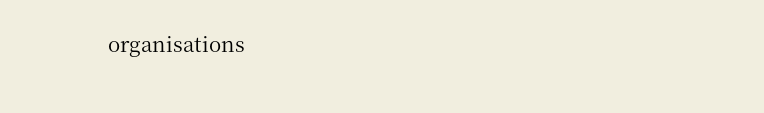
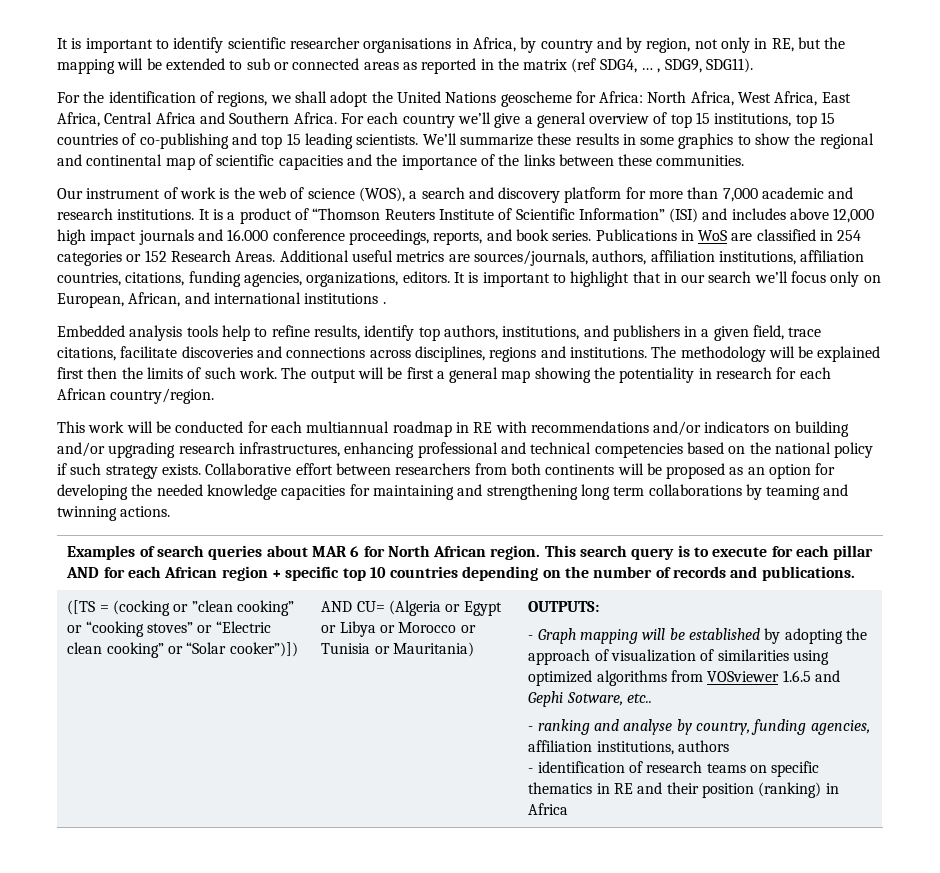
- organisations
+ It is important to identify scientific researcher organisations in Africa, by country and by region, not only in RE, but the mapping will be extended to sub or connected areas as reported in the matrix (ref SDG4, … , SDG9, SDG11).
+ For the identification of regions, we shall adopt the United Nations geoscheme for Africa: North Africa, West Africa, East Africa, Central Africa and Southern Africa. For each country we’ll give a general overview of top 15 institutions, top 15 countries of co-publishing and top 15 leading scientists. We’ll summarize these results in some graphics to show the regional and continental map of scientific capacities and the importance of the links between these communities.
+ Our instrument of work is the web of science (WOS), a search and discovery platform for more than 7,000 academic and research institutions. It is a product of “Thomson Reuters Institute of Scientific Information” (ISI) and includes above 12,000 high impact journals and 16.000 conference proceedings, reports, and book series. Publications in WoS are classified in 254 categories or 152 Research Areas. Additional useful metrics are sources/journals, authors, affiliation institutions, affiliation countries, citations, funding agencies, organizations, editors. It is important to highlight that in our search we’ll focus only on European, African, and international institutions .
+ Embedded analysis tools help to refine results, identify top authors, institutions, and publishers in a given field, trace citations, facilitate discoveries and connections across disciplines, regions and institutions. The methodology will be explained first then the limits of such work. The output will be first a general map showing the potentiality in research for each African country/region.
+ This work will be conducted for each multiannual roadmap in RE with recommendations and/or indicators on building and/or upgrading research infrastructures, enhancing professional and technical competencies based on the national policy if such strategy exists. Collaborative effort between researchers from both continents will be proposed as an option for developing the needed knowledge capacities for maintaining and strengthening long term collaborations by teaming and twinning actions.
+ Examples of search queries about MAR 6 for North African region. This search query is to execute for each pillar AND for each African region + specific top 10 countries depending on the number of records and publications.
+ ([TS = (cocking or ”clean cooking” or “cooking stoves” or “Electric clean cooking” or “Solar cooker”)]) | AND CU= (Algeria or Egypt or Libya or Morocco or Tunisia or Mauritania) | OUTPUTS:
+ - Graph mapping will be established by adopting the approach of visualization of similarities using optimized algorithms from VOSviewer 1.6.5 and Gephi Sotware, etc..
+ - ranking and analyse by country, funding agencies, affiliation institutions, authors
+ - identification of research teams on specific thematics in RE and their position (ranking) in Africa

